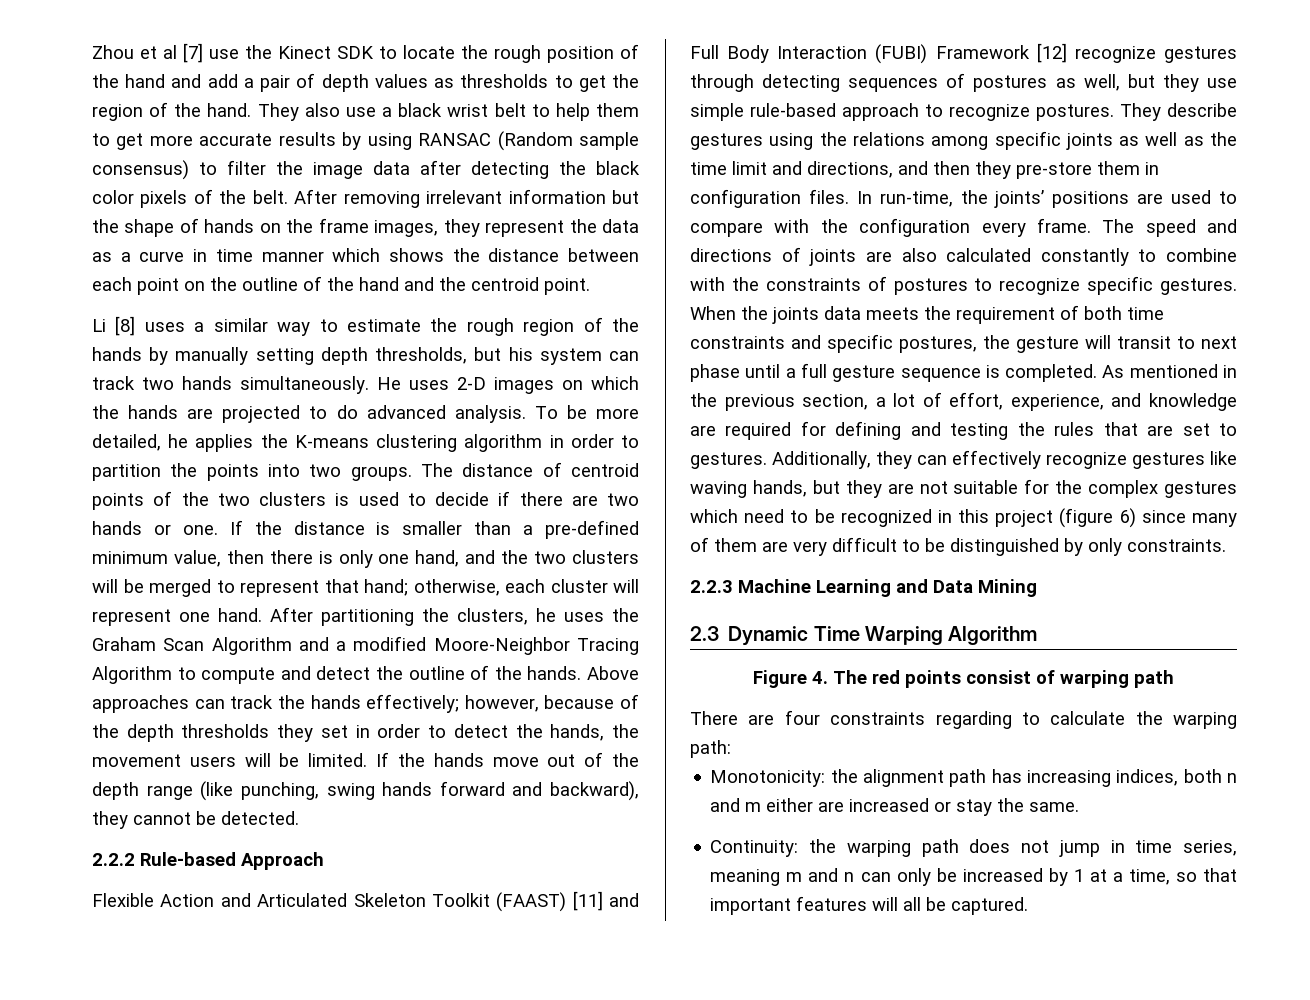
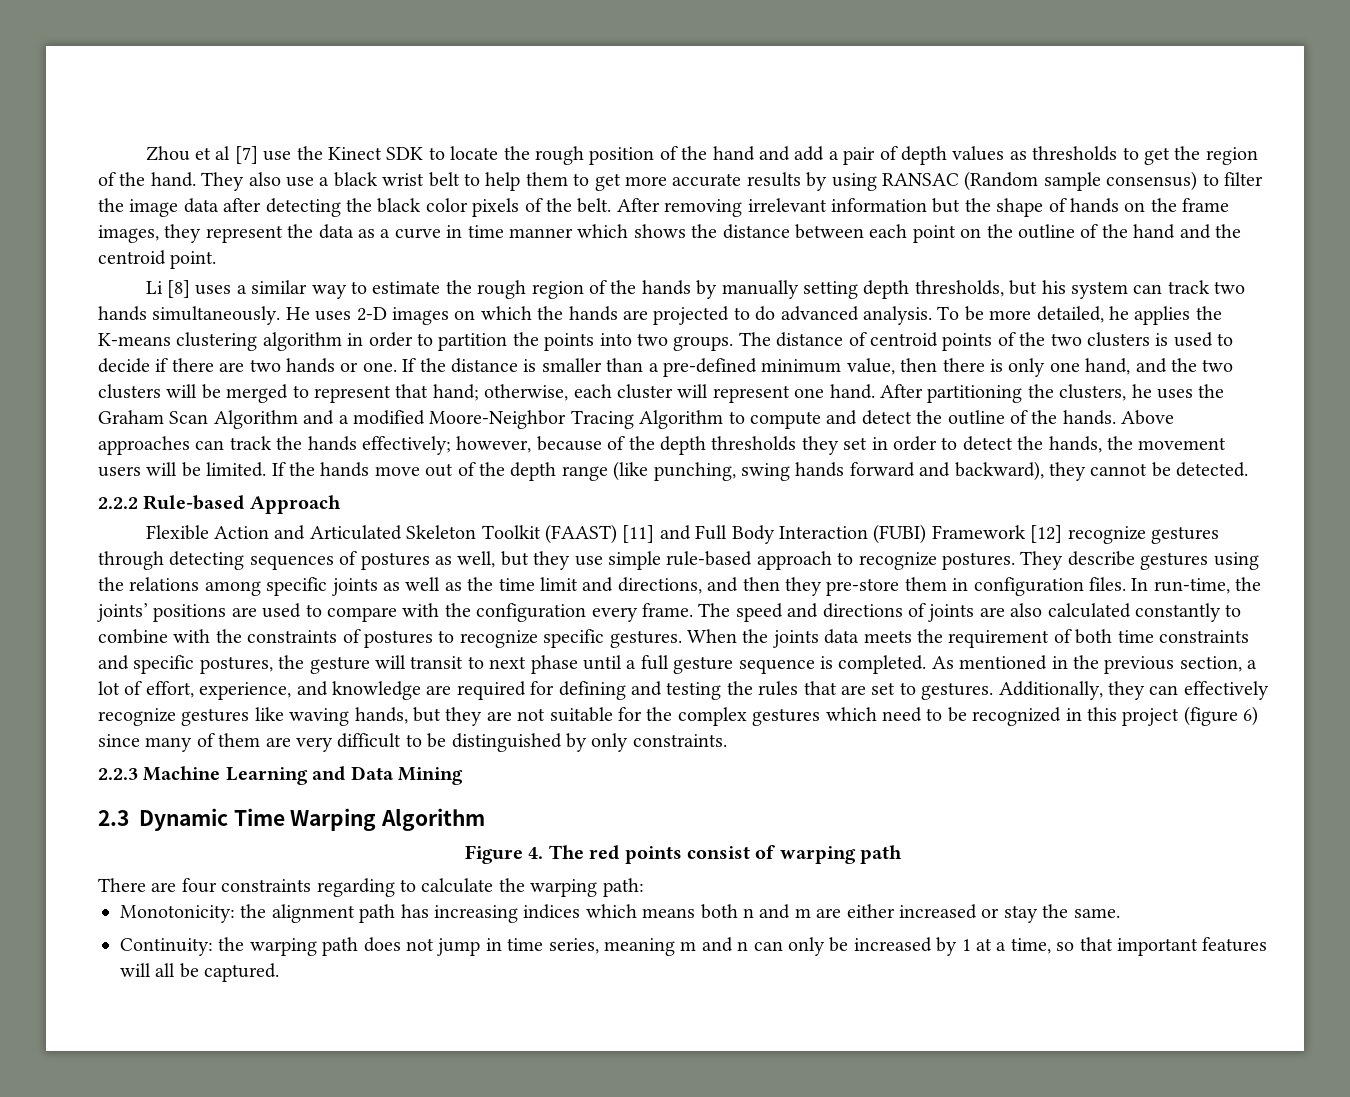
- Monotonicity: the alignment path has increasing indices, both n and m either are increased or stay the same.
+ Monotonicity: the alignment path has increasing indices which means both n and m are either increased or stay the same.

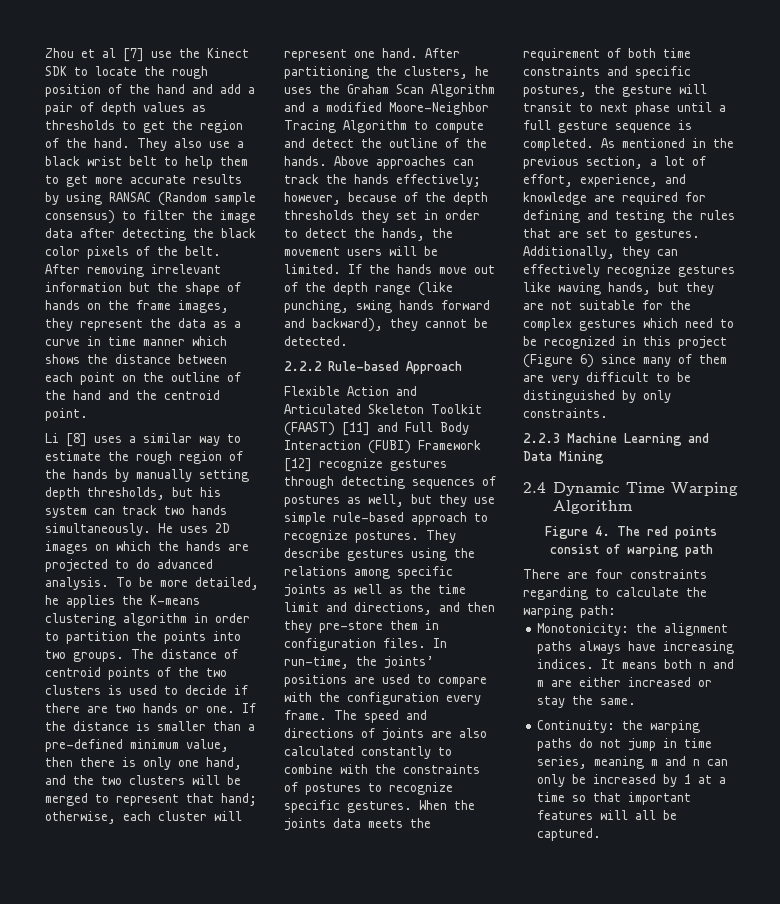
- He uses 2-D images on which the hands are projected to do advanced analysis.
+ He uses 2D images on which the hands are projected to do advanced analysis.
- Additionally, they can effectively recognize gestures like waving hands, but they are not suitable for the complex gestures which need to be recognized in this project (figure 6) since many of them are very difficult to be distinguished by only constraints.
+ Additionally, they can effectively recognize gestures like waving hands, but they are not suitable for the complex gestures which need to be recognized in this project (Figure 6) since many of them are very difficult to be distinguished by only constraints.
- 2.3 Dynamic Time Warping Algorithm
+ 2.4 Dynamic Time Warping Algorithm
- Monotonicity: the alignment path has increasing indices which means both n and m are either increased or stay the same.
+ Monotonicity: the alignment paths always have increasing indices. It means both n and m are either increased or stay the same.
- Continuity: the warping path does not jump in time series, meaning m and n can only be increased by 1 at a time, so that important features will all be captured.
+ Continuity: the warping paths do not jump in time series, meaning m and n can only be increased by 1 at a time so that important features will all be captured.

